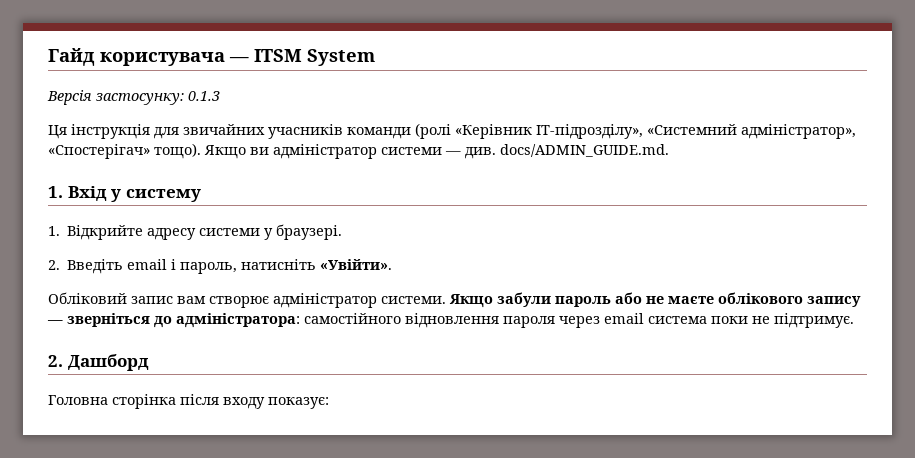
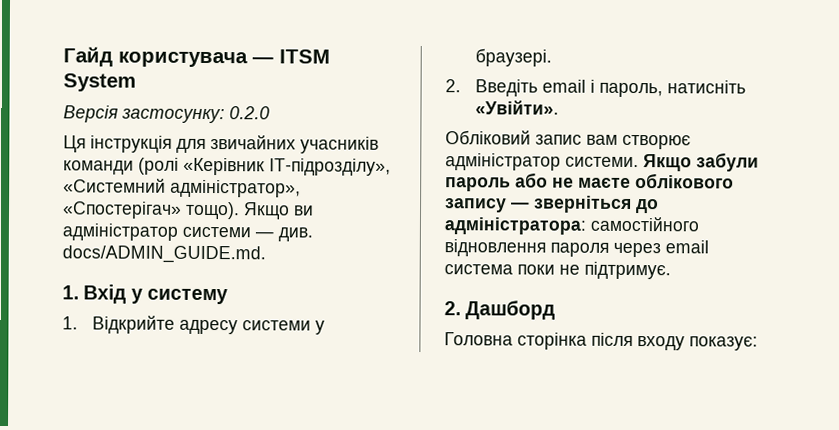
- Версія застосунку: 0.1.3
+ Версія застосунку: 0.2.0

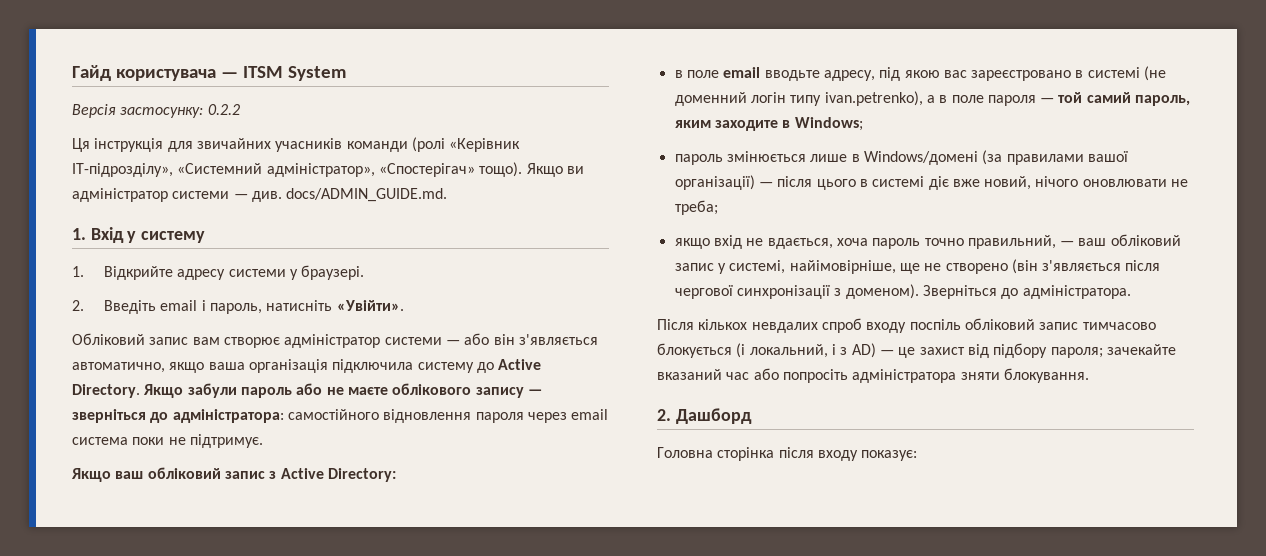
- Версія застосунку: 0.2.0
+ Версія застосунку: 0.2.2
- Обліковий запис вам створює адміністратор системи.
+ Обліковий запис вам створює адміністратор системи — або він з'являється автоматично, якщо ваша організація підключила систему до Active Directory.
+ Якщо ваш обліковий запис з Active Directory:
+ в поле email вводьте адресу, під якою вас зареєстровано в системі (не доменний логін типу ivan.petrenko), а в поле пароля — той самий пароль, яким заходите в Windows;
+ пароль змінюється лише в Windows/домені (за правилами вашої організації) — після цього в системі діє вже новий, нічого оновлювати не треба;
+ якщо вхід не вдається, хоча пароль точно правильний, — ваш обліковий запис у системі, найімовірніше, ще не створено (він з'являється після чергової синхронізації з доменом). Зверніться до адміністратора.
+ Після кількох невдалих спроб входу поспіль обліковий запис тимчасово блокується (і локальний, і з AD) — це захист від підбору пароля; зачекайте вказаний час або попросіть адміністратора зняти блокування.

